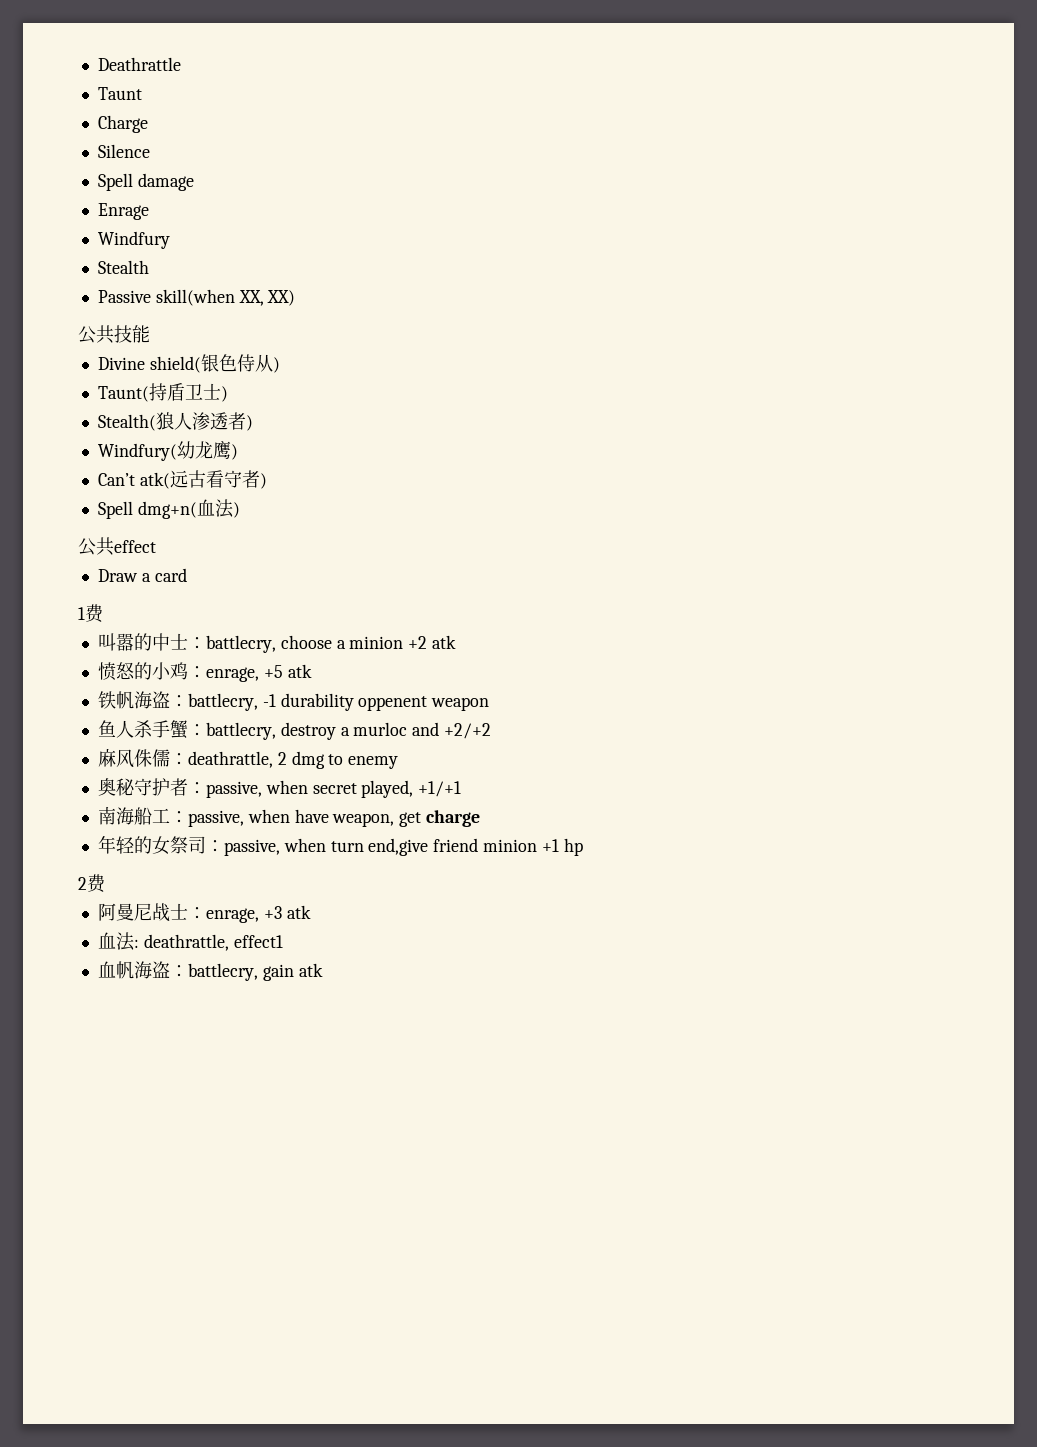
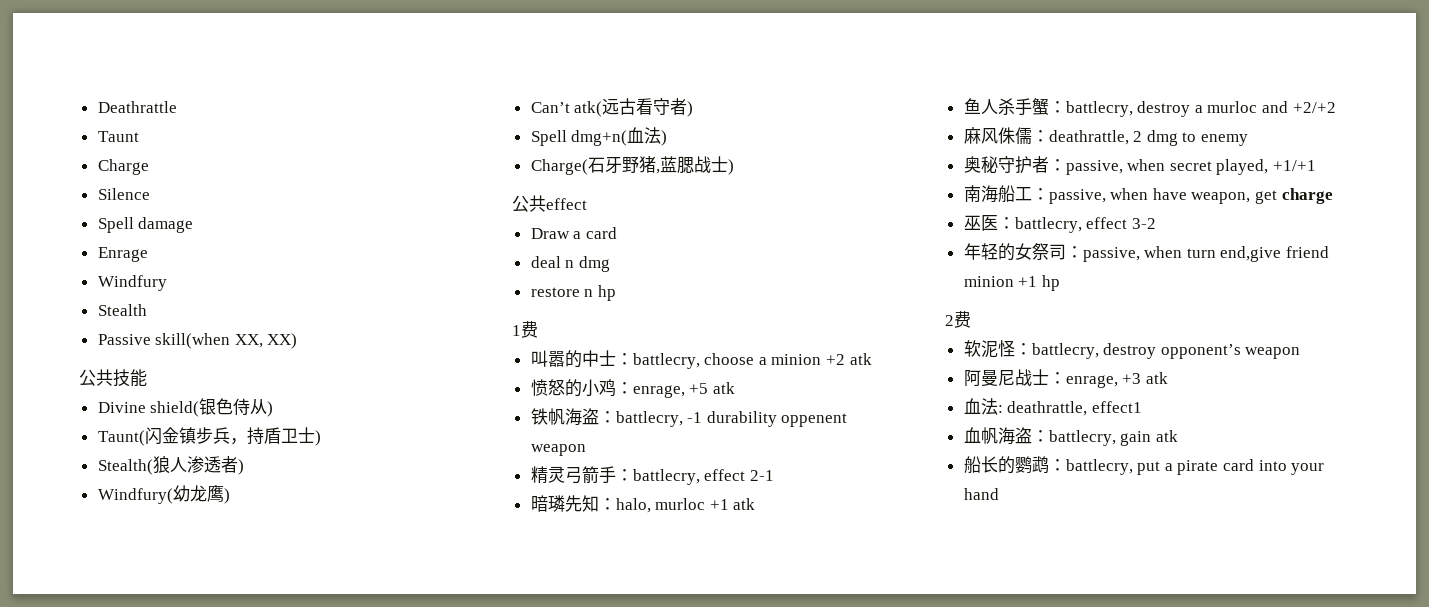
- Taunt(持盾卫士)
+ Taunt(闪金镇步兵，持盾卫士)
+ Charge(石牙野猪,蓝腮战士)
+ deal n dmg
+ restore n hp
+ 精灵弓箭手：battlecry, effect 2-1
+ 暗璘先知：halo, murloc +1 atk
+ 巫医：battlecry, effect 3-2
+ 软泥怪：battlecry, destroy opponent’s weapon
+ 船长的鹦鹉：battlecry, put a pirate card into your hand

